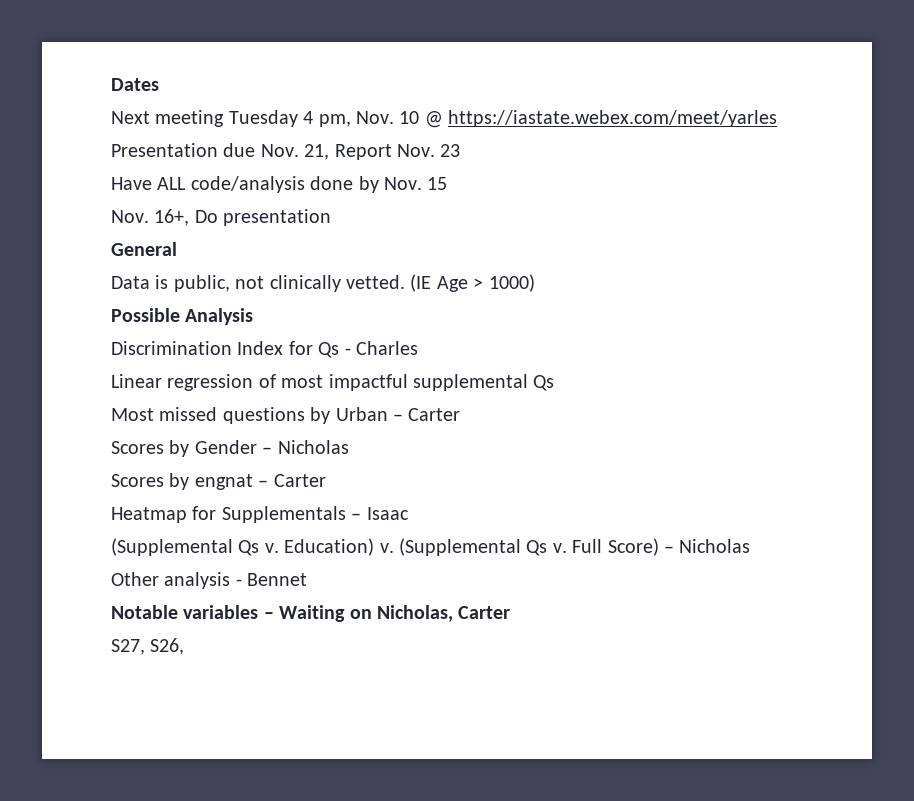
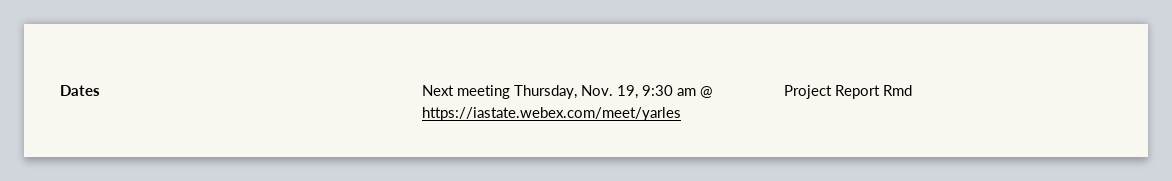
- Next meeting Tuesday 4 pm, Nov. 10 @ https://iastate.webex.com/meet/yarles
- Presentation due Nov. 21, Report Nov. 23
- Have ALL code/analysis done by Nov. 15
- Nov. 16+, Do presentation
- General
- Data is public, not clinically vetted. (IE Age > 1000)
- Possible Analysis
- Discrimination Index for Qs - Charles
- Linear regression of most impactful supplemental Qs
- Most missed questions by Urban – Carter
- Scores by Gender – Nicholas
- Scores by engnat – Carter
- Heatmap for Supplementals – Isaac
- (Supplemental Qs v. Education) v. (Supplemental Qs v. Full Score) – Nicholas
- Other analysis - Bennet
- Notable variables – Waiting on Nicholas, Carter
- S27, S26,
+ Next meeting Thursday, Nov. 19, 9:30 am @ https://iastate.webex.com/meet/yarles
+ Project Report Rmd

